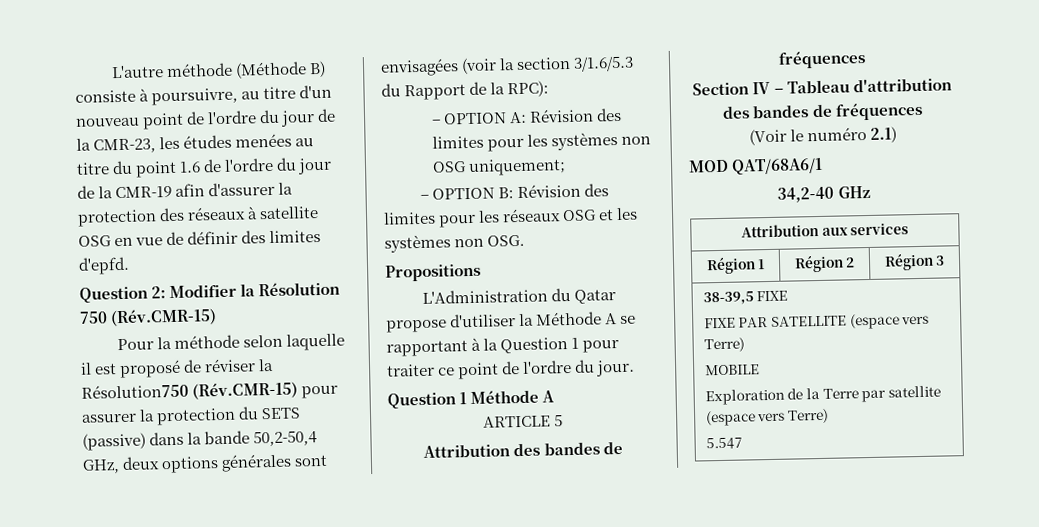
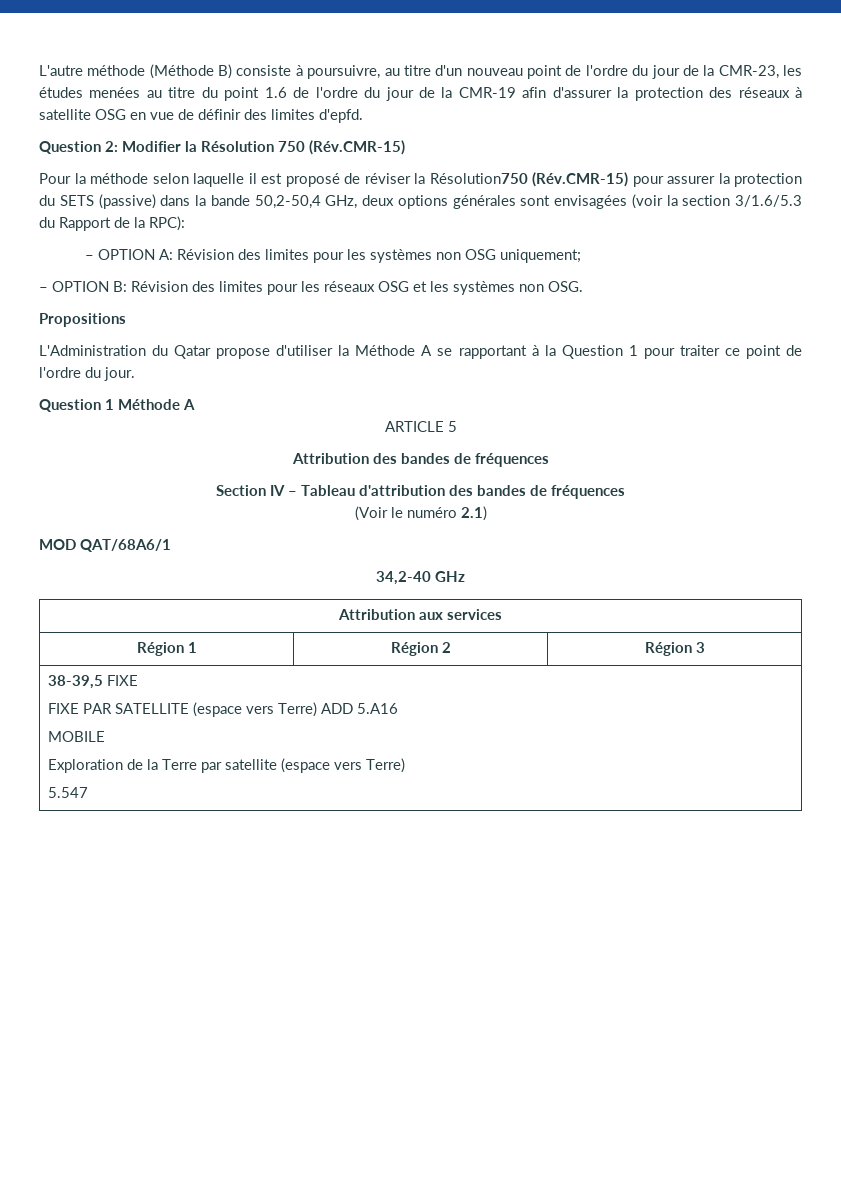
  38-39,5 FIXE
- FIXE PAR SATELLITE (espace vers Terre)
+ FIXE PAR SATELLITE (espace vers Terre) ADD 5.A16

